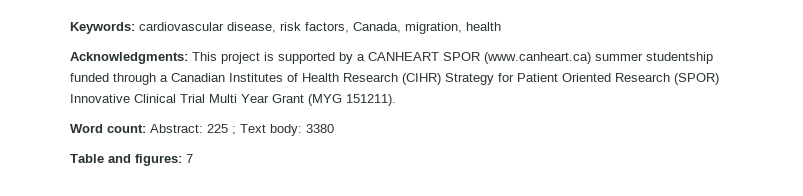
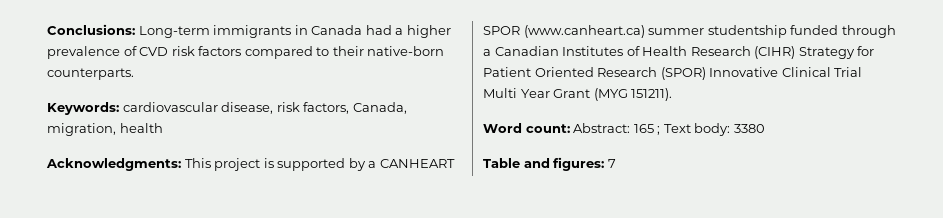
+ Conclusions: Long-term immigrants in Canada had a higher prevalence of CVD risk factors compared to their native-born counterparts.
- Word count: Abstract: 225 ; Text body: 3380
+ Word count: Abstract: 165 ; Text body: 3380

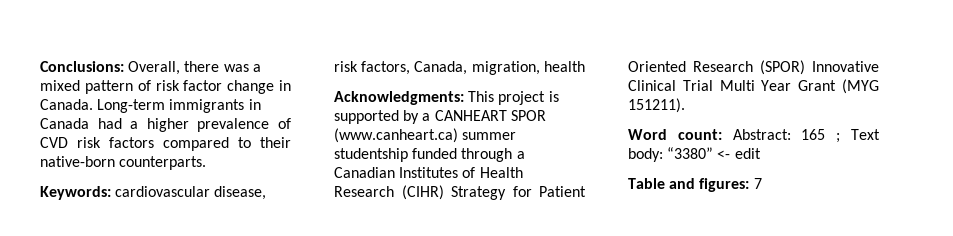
- Conclusions: Long-term immigrants in Canada had a higher prevalence of CVD risk factors compared to their native-born counterparts.
+ Conclusions: Overall, there was a mixed pattern of risk factor change in Canada. Long-term immigrants in Canada had a higher prevalence of CVD risk factors compared to their native-born counterparts.
- Word count: Abstract: 165 ; Text body: 3380
+ Word count: Abstract: 165 ; Text body: “3380” <- edit

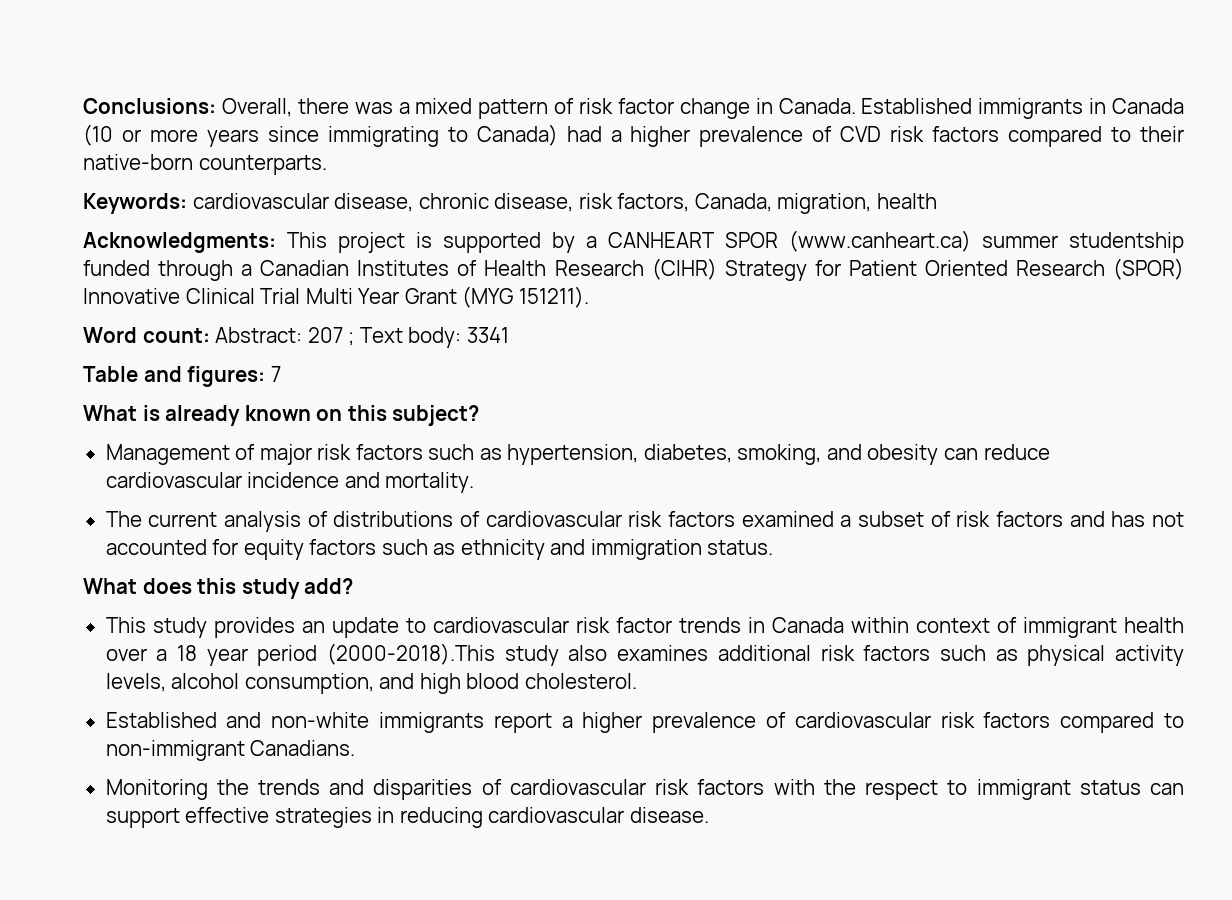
- Long-term immigrants in Canada had a higher prevalence of CVD risk factors compared to their native-born counterparts.
+ Established immigrants in Canada (10 or more years since immigrating to Canada) had a higher prevalence of CVD risk factors compared to their native-born counterparts.
- Keywords: cardiovascular disease, risk factors, Canada, migration, health
+ Keywords: cardiovascular disease, chronic disease, risk factors, Canada, migration, health
- Word count: Abstract: 165 ; Text body: “3380” <- edit
+ Word count: Abstract: 207 ; Text body: 3341
+ What is already known on this subject?
+ Management of major risk factors such as hypertension, diabetes, smoking, and obesity can reduce cardiovascular incidence and mortality.
+ The current analysis of distributions of cardiovascular risk factors examined a subset of risk factors and has not accounted for equity factors such as ethnicity and immigration status.
+ What does this study add?
+ This study provides an update to cardiovascular risk factor trends in Canada within context of immigrant health over a 18 year period (2000-2018).This study also examines additional risk factors such as physical activity levels, alcohol consumption, and high blood cholesterol.
+ Established and non-white immigrants report a higher prevalence of cardiovascular risk factors compared to non-immigrant Canadians.
+ Monitoring the trends and disparities of cardiovascular risk factors with the respect to immigrant status can support effective strategies in reducing cardiovascular disease.

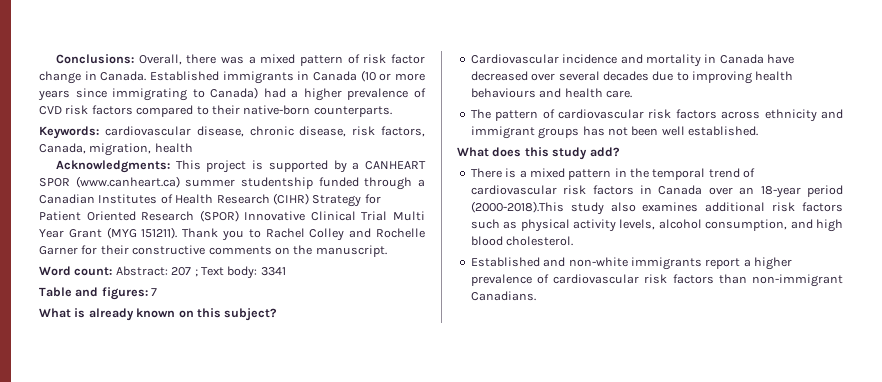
+ Thank you to Rachel Colley and Rochelle Garner for their constructive comments on the manuscript.
- Management of major risk factors such as hypertension, diabetes, smoking, and obesity can reduce cardiovascular incidence and mortality.
- The current analysis of distributions of cardiovascular risk factors examined a subset of risk factors and has not accounted for equity factors such as ethnicity and immigration status.
+ Cardiovascular incidence and mortality in Canada have decreased over several decades due to improving health behaviours and health care.
+ The pattern of cardiovascular risk factors across ethnicity and immigrant groups has not been well established.
- This study provides an update to cardiovascular risk factor trends in Canada within context of immigrant health over a 18 year period (2000-2018).This study also examines additional risk factors such as physical activity levels, alcohol consumption, and high blood cholesterol.
+ There is a mixed pattern in the temporal trend of cardiovascular risk factors in Canada over an 18-year period (2000-2018).This study also examines additional risk factors such as physical activity levels, alcohol consumption, and high blood cholesterol.
- Established and non-white immigrants report a higher prevalence of cardiovascular risk factors compared to non-immigrant Canadians.
+ Established and non-white immigrants report a higher prevalence of cardiovascular risk factors than non-immigrant Canadians.
- Monitoring the trends and disparities of cardiovascular risk factors with the respect to immigrant status can support effective strategies in reducing cardiovascular disease.

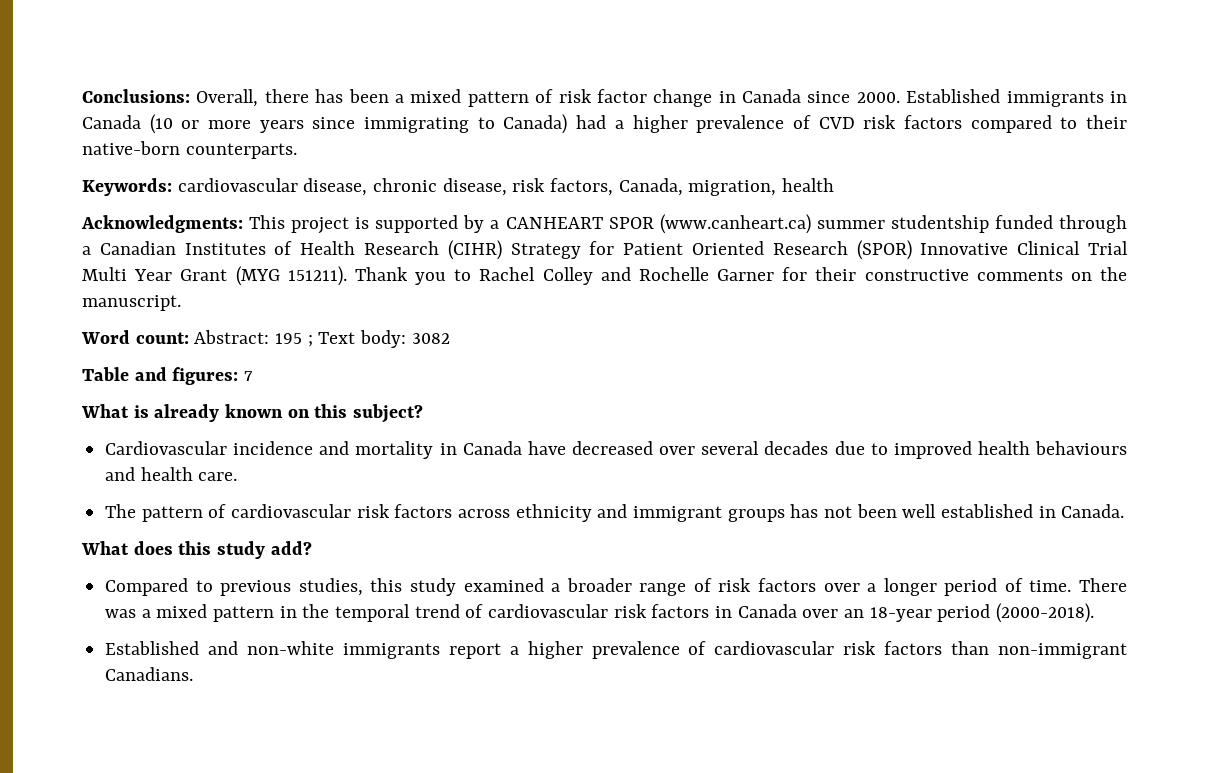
- Conclusions: Overall, there was a mixed pattern of risk factor change in Canada.
+ Conclusions: Overall, there has been a mixed pattern of risk factor change in Canada since 2000.
- Word count: Abstract: 207 ; Text body: 3341
+ Word count: Abstract: 195 ; Text body: 3082
- Cardiovascular incidence and mortality in Canada have decreased over several decades due to improving health behaviours and health care.
+ Cardiovascular incidence and mortality in Canada have decreased over several decades due to improved health behaviours and health care.
- The pattern of cardiovascular risk factors across ethnicity and immigrant groups has not been well established.
+ The pattern of cardiovascular risk factors across ethnicity and immigrant groups has not been well established in Canada.
- There is a mixed pattern in the temporal trend of cardiovascular risk factors in Canada over an 18-year period (2000-2018).This study also examines additional risk factors such as physical activity levels, alcohol consumption, and high blood cholesterol.
+ Compared to previous studies, this study examined a broader range of risk factors over a longer period of time. There was a mixed pattern in the temporal trend of cardiovascular risk factors in Canada over an 18-year period (2000-2018).

